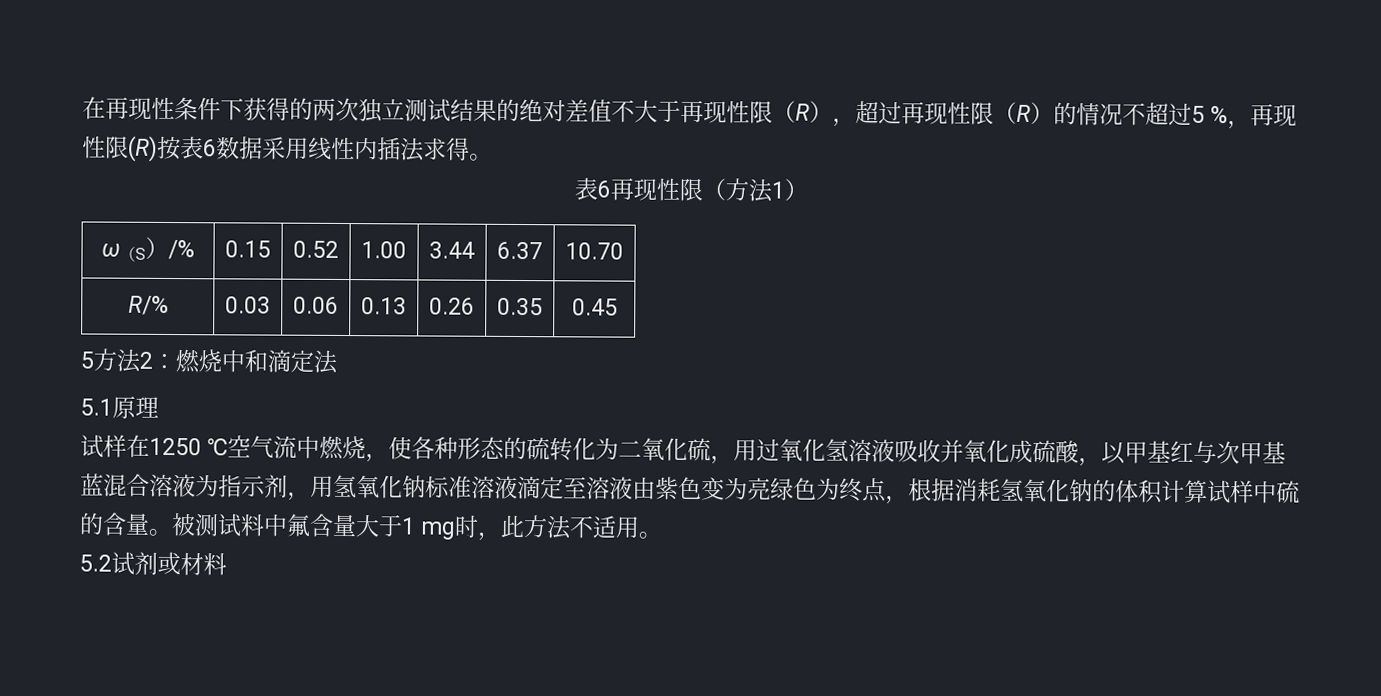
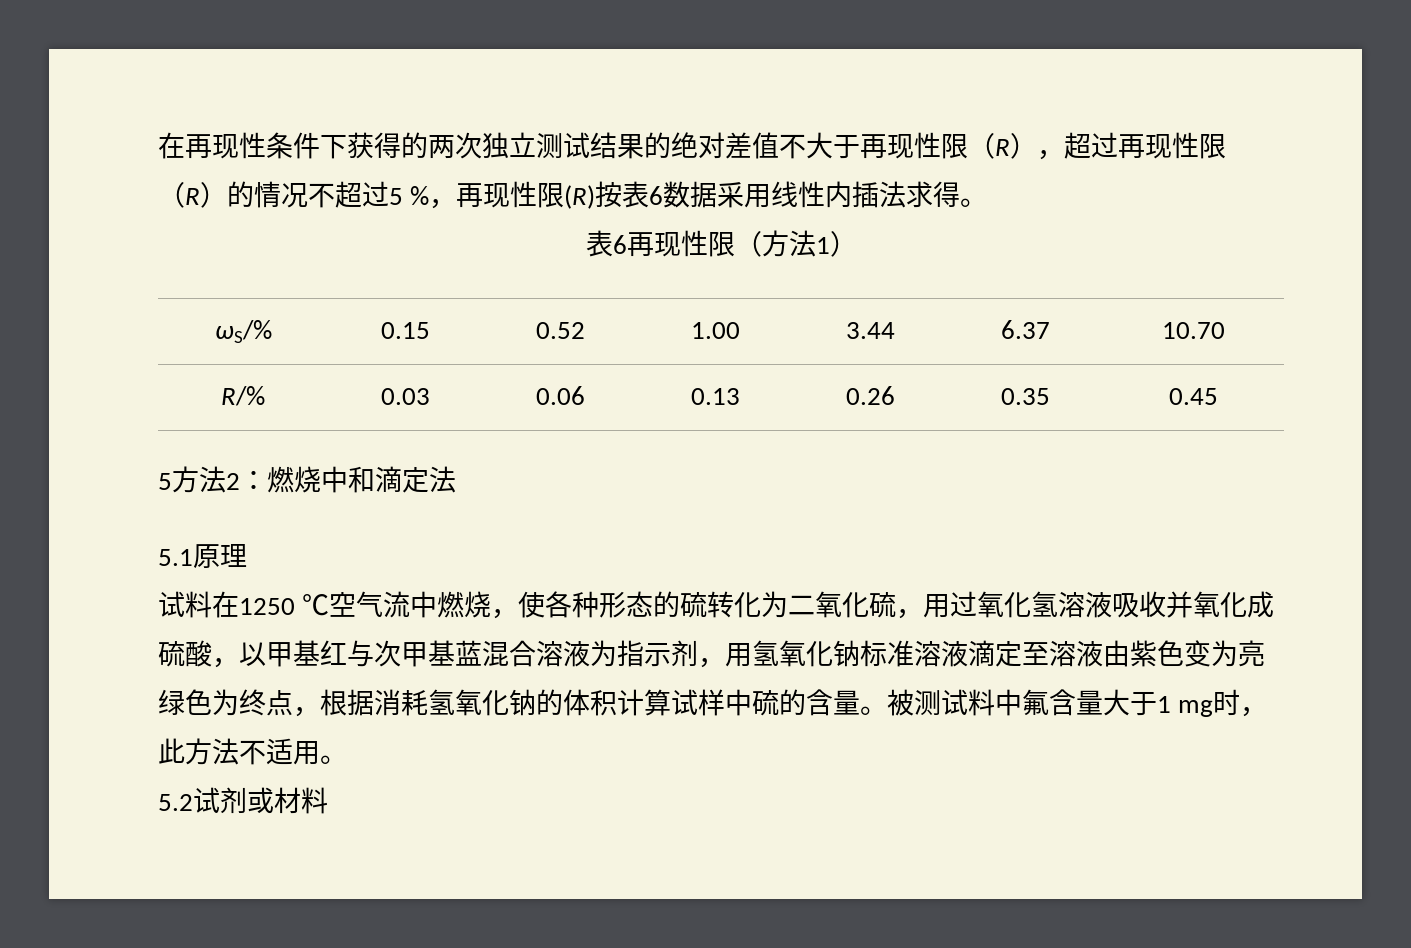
- ω（S）/% | 0.15 | 0.52 | 1.00 | 3.44 | 6.37 | 10.70
+ ωS/% | 0.15 | 0.52 | 1.00 | 3.44 | 6.37 | 10.70
- 试样在1250 ℃空气流中燃烧，使各种形态的硫转化为二氧化硫，用过氧化氢溶液吸收并氧化成硫酸，以甲基红与次甲基蓝混合溶液为指示剂，用氢氧化钠标准溶液滴定至溶液由紫色变为亮绿色为终点，根据消耗氢氧化钠的体积计算试样中硫的含量。
+ 试料在1250 ℃空气流中燃烧，使各种形态的硫转化为二氧化硫，用过氧化氢溶液吸收并氧化成硫酸，以甲基红与次甲基蓝混合溶液为指示剂，用氢氧化钠标准溶液滴定至溶液由紫色变为亮绿色为终点，根据消耗氢氧化钠的体积计算试样中硫的含量。

